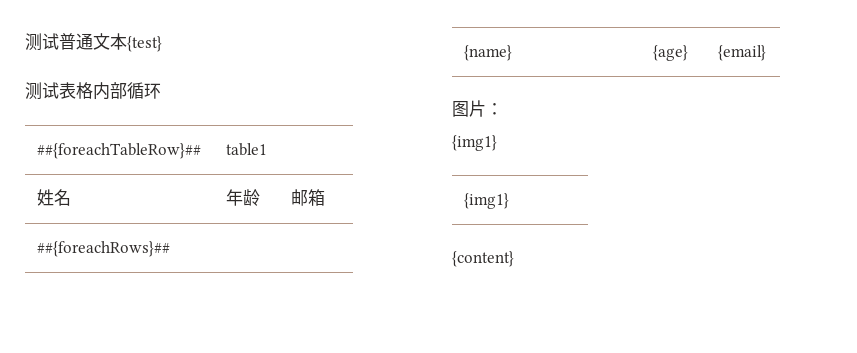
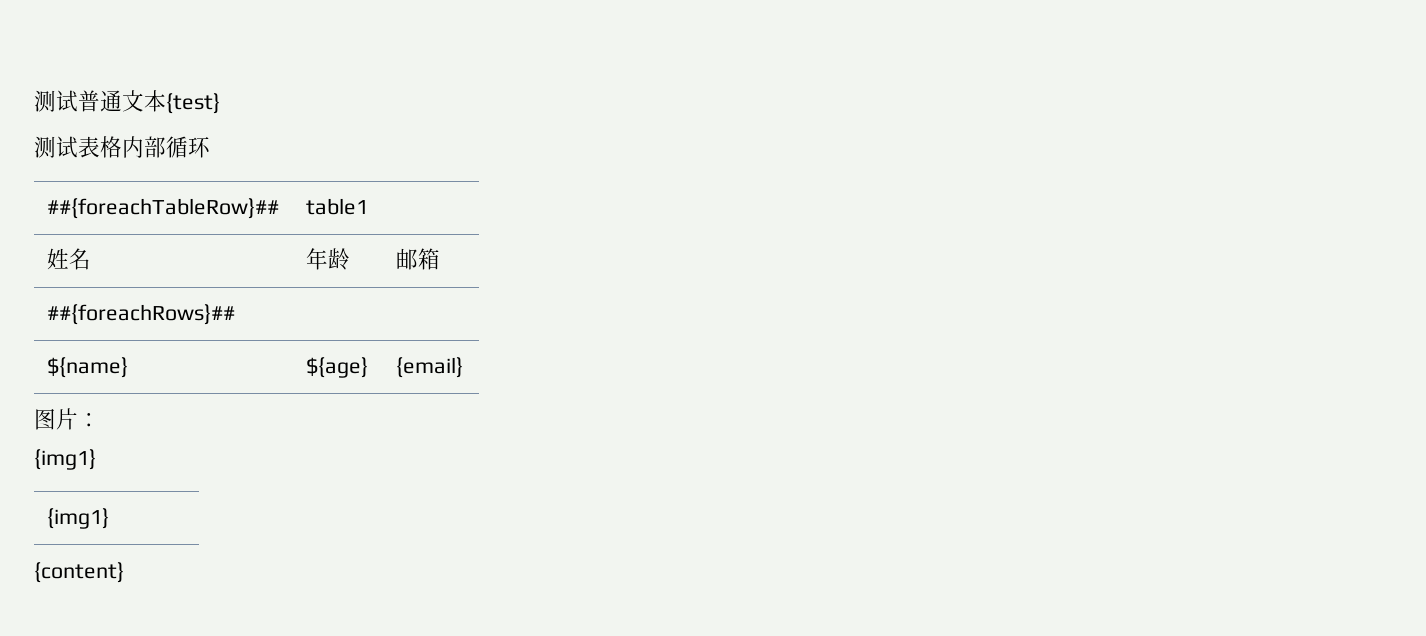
- {name} | {age} | {email}
+ ${name} | ${age} | {email}

